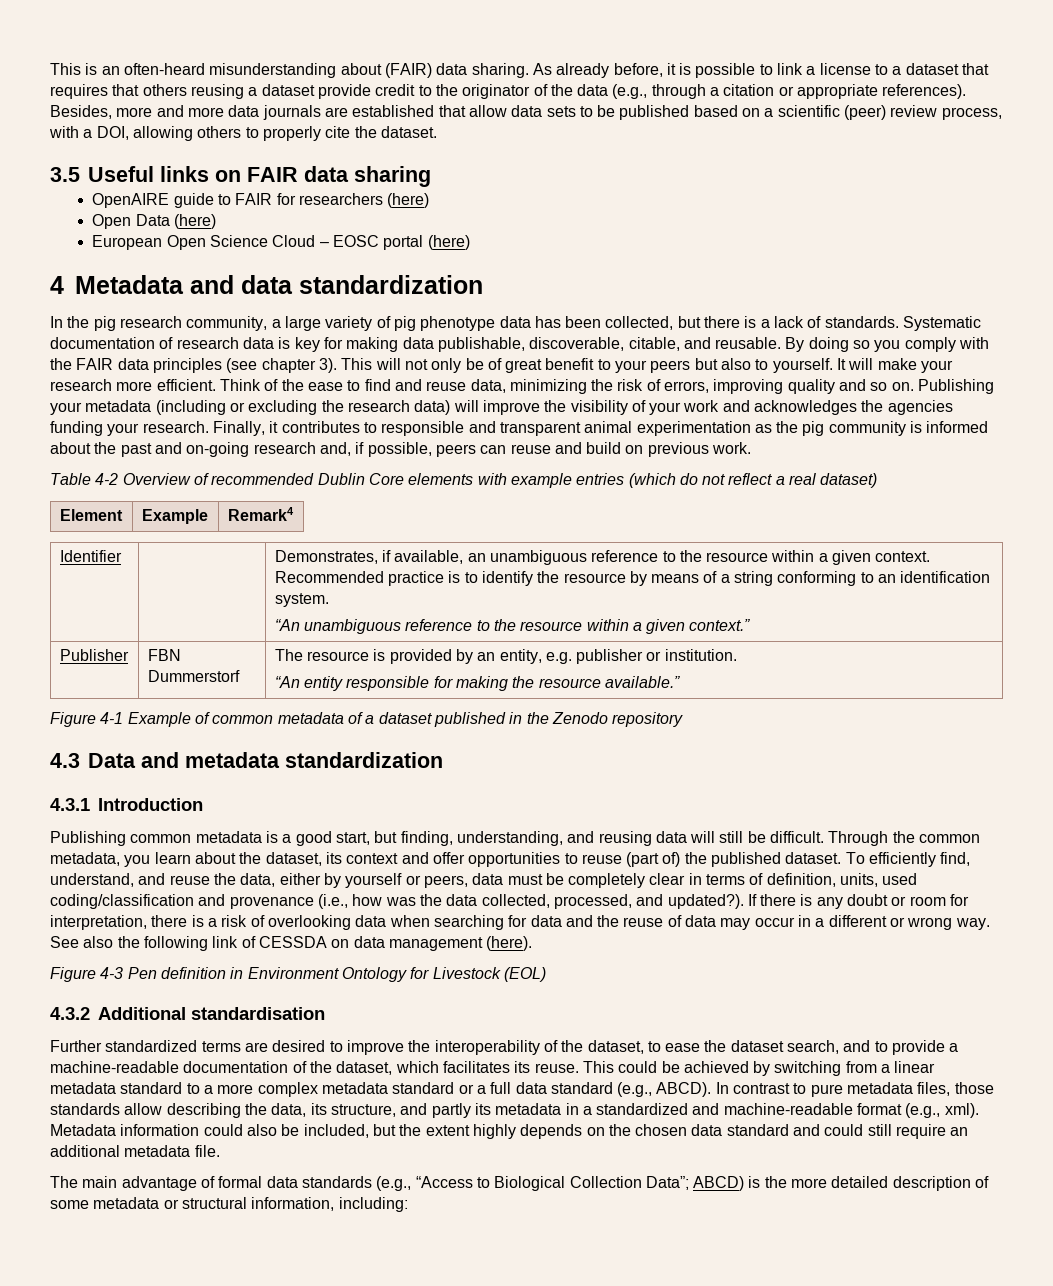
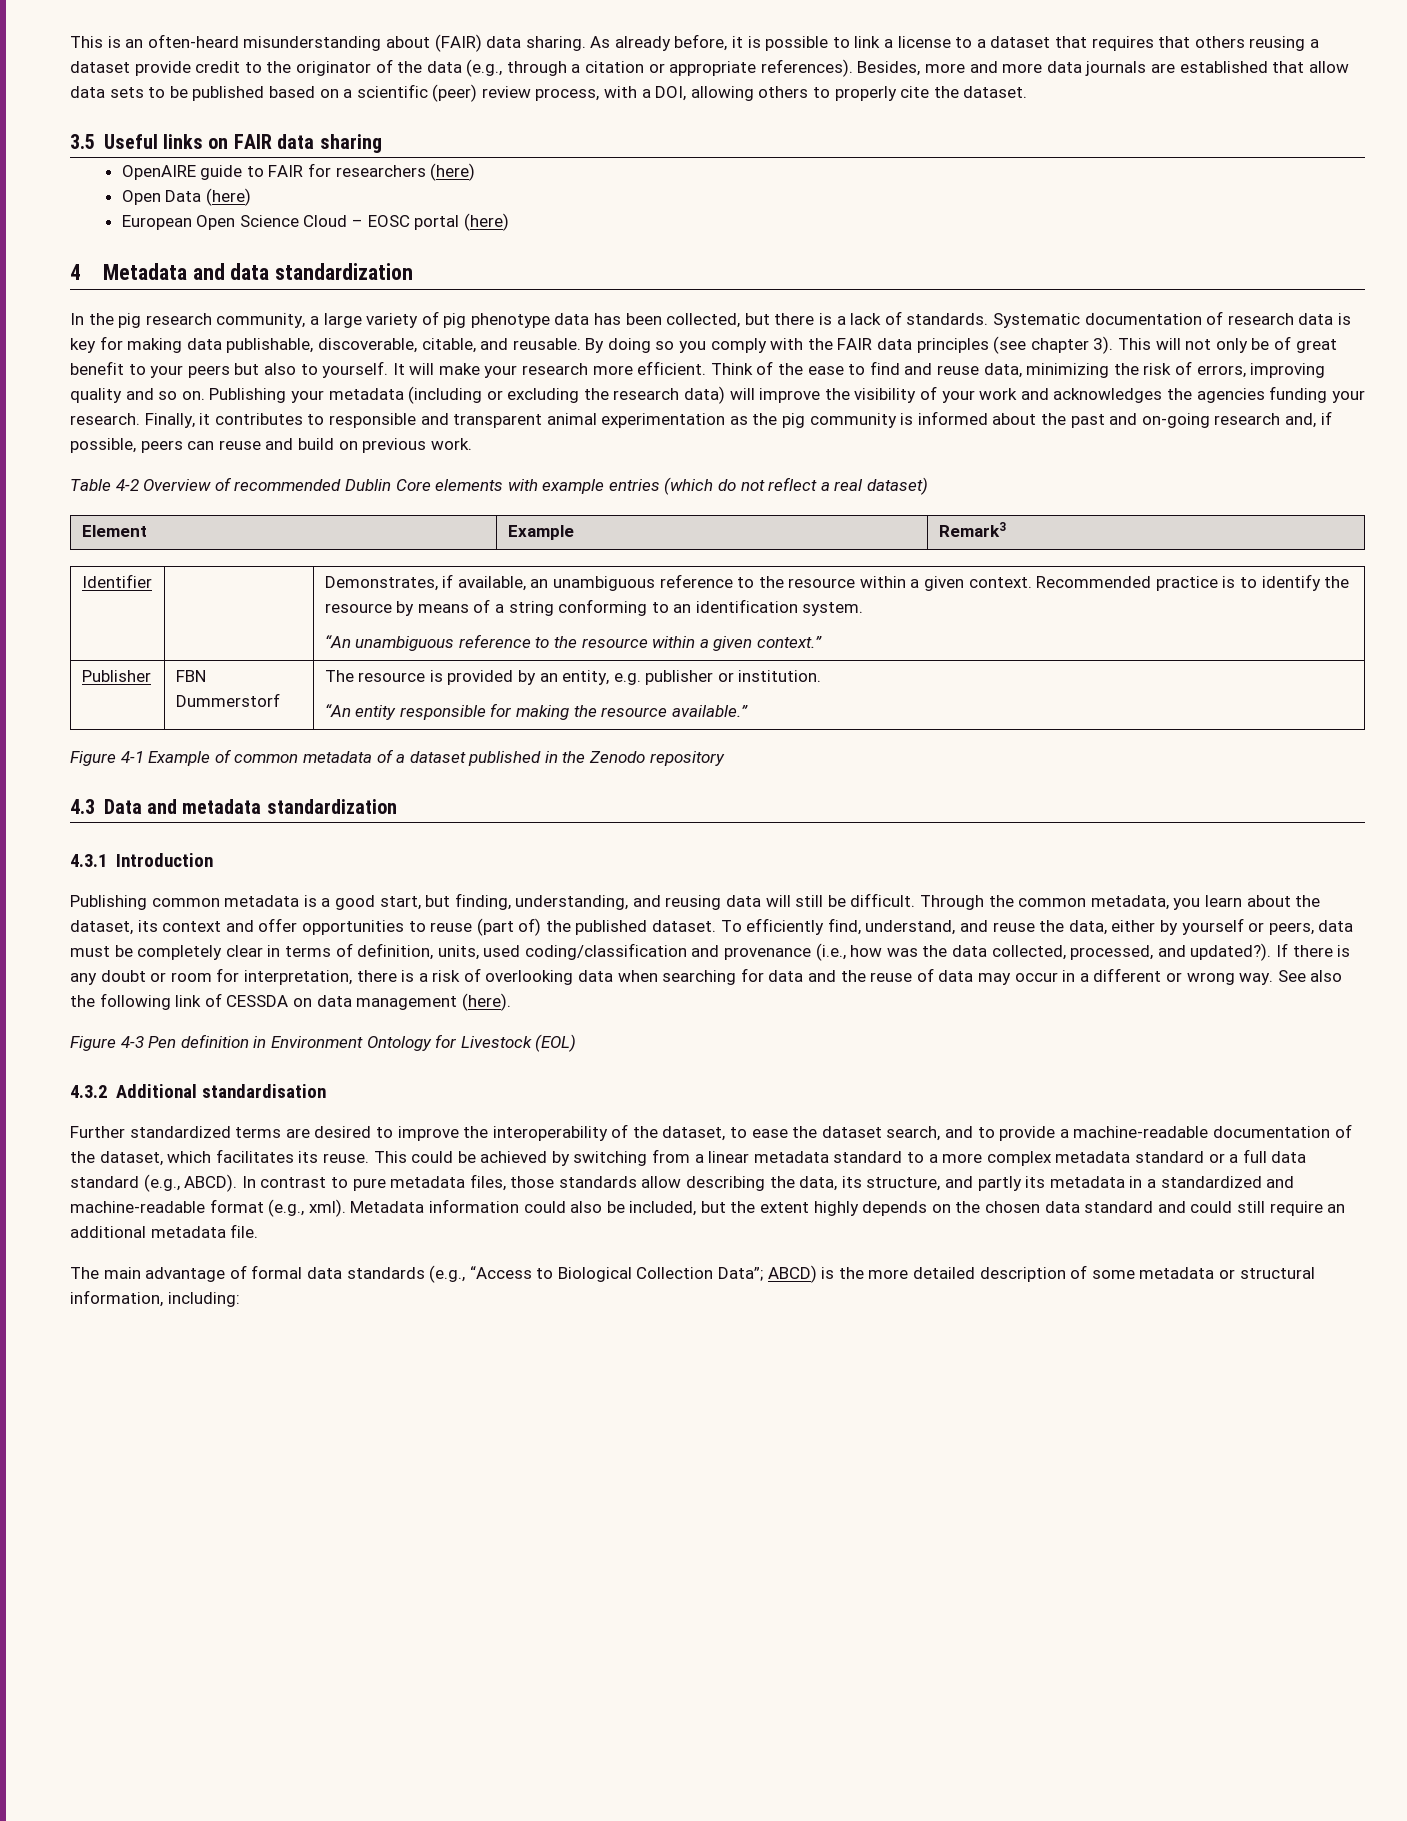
- Element | Example | Remark4
+ Element | Example | Remark3

